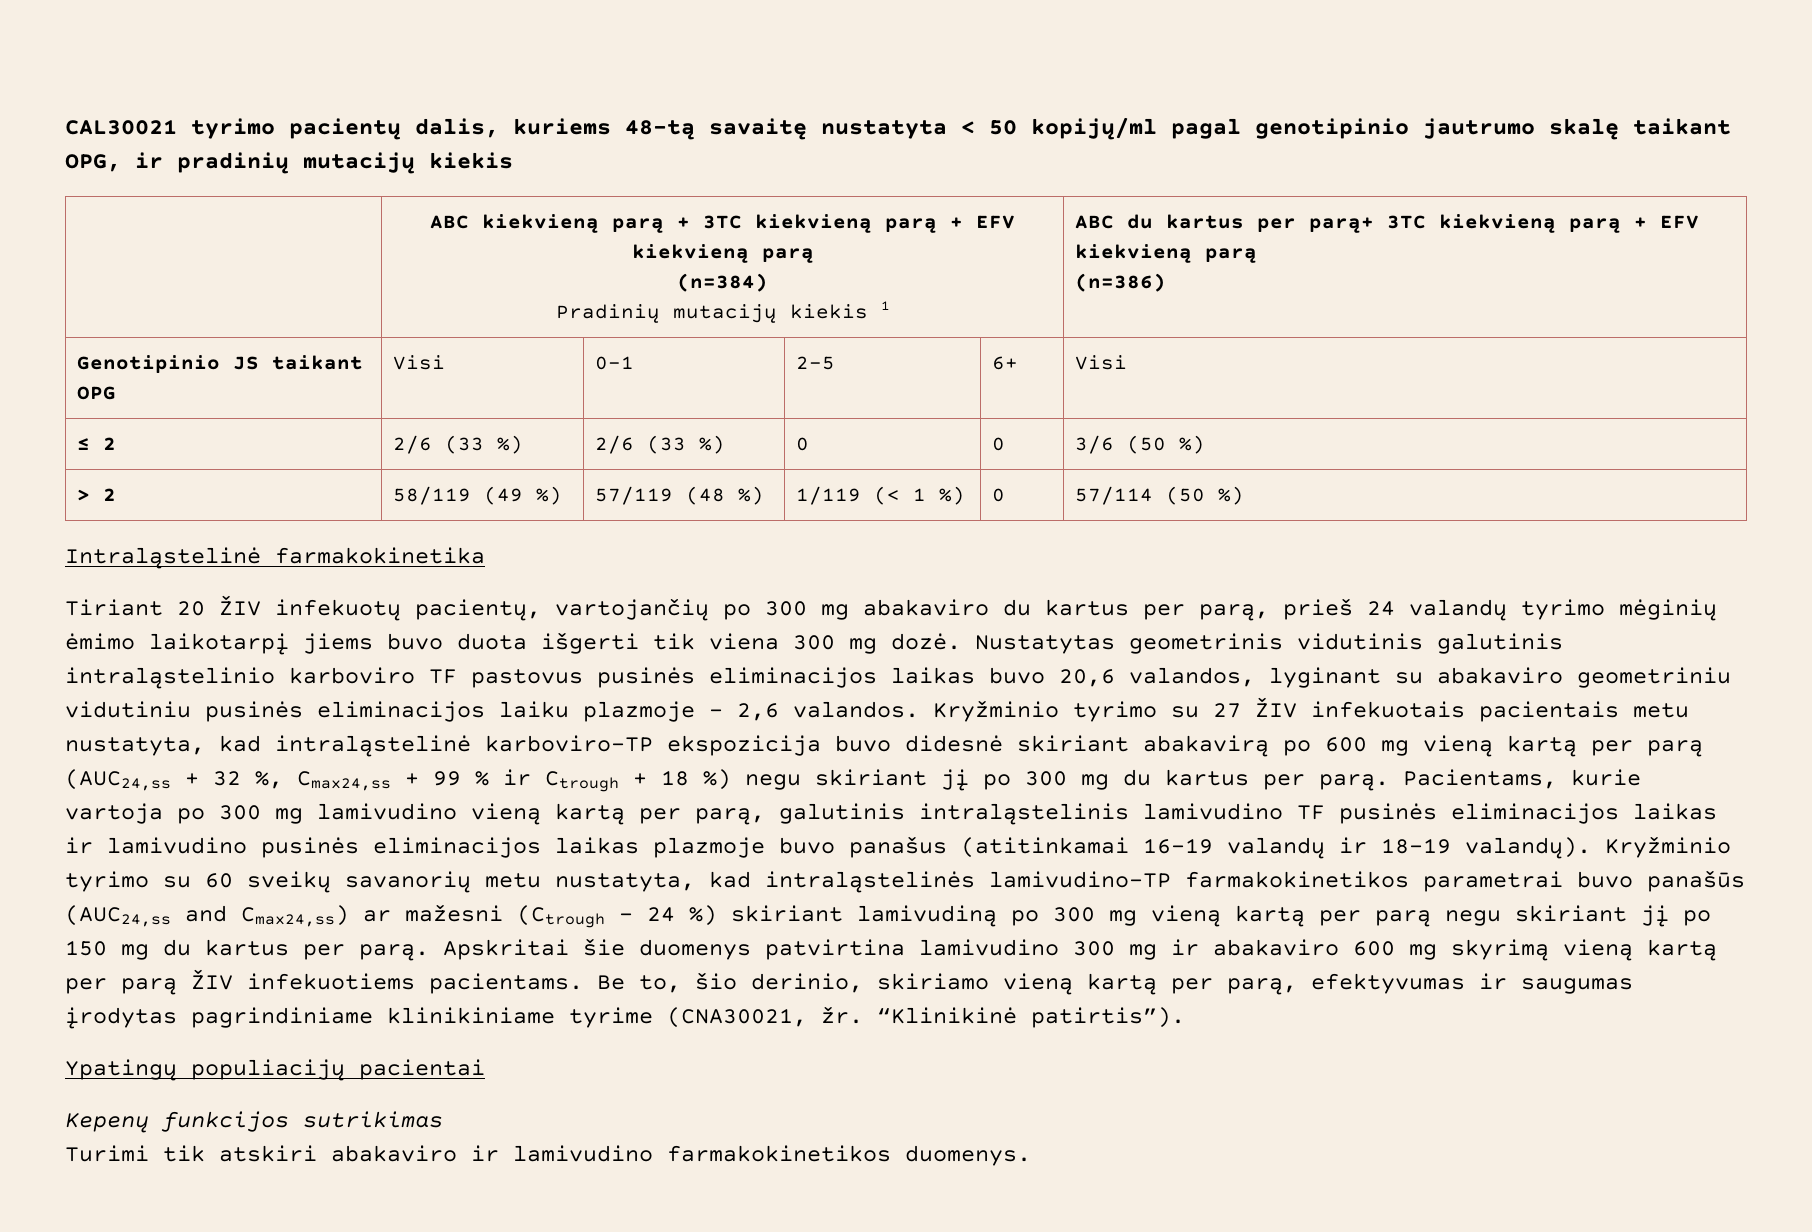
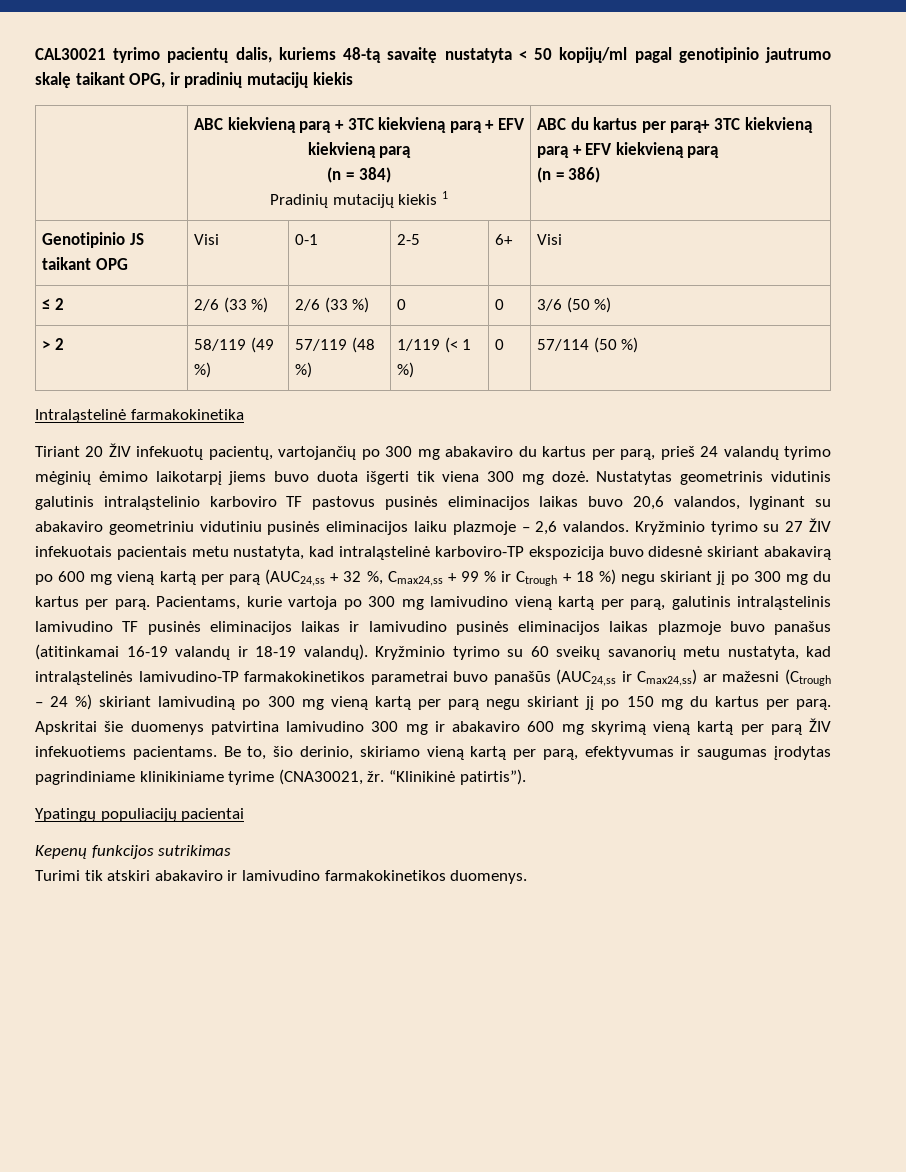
  | ABC kiekvieną parą + 3TC kiekvieną parą + EFV kiekvieną parą
- (n=384)
+ (n = 384)
  Pradinių mutacijų kiekis 1 | ABC du kartus per parą+ 3TC kiekvieną parą + EFV kiekvieną parą
- (n=386)
+ (n = 386)
- Kryžminio tyrimo su 60 sveikų savanorių metu nustatyta, kad intraląstelinės lamivudino-TP farmakokinetikos parametrai buvo panašūs (AUC24,ss and Cmax24,ss) ar mažesni (Ctrough – 24 %) skiriant lamivudiną po 300 mg vieną kartą per parą negu skiriant jį po 150 mg du kartus per parą.
+ Kryžminio tyrimo su 60 sveikų savanorių metu nustatyta, kad intraląstelinės lamivudino-TP farmakokinetikos parametrai buvo panašūs (AUC24,ss ir Cmax24,ss) ar mažesni (Ctrough – 24 %) skiriant lamivudiną po 300 mg vieną kartą per parą negu skiriant jį po 150 mg du kartus per parą.

